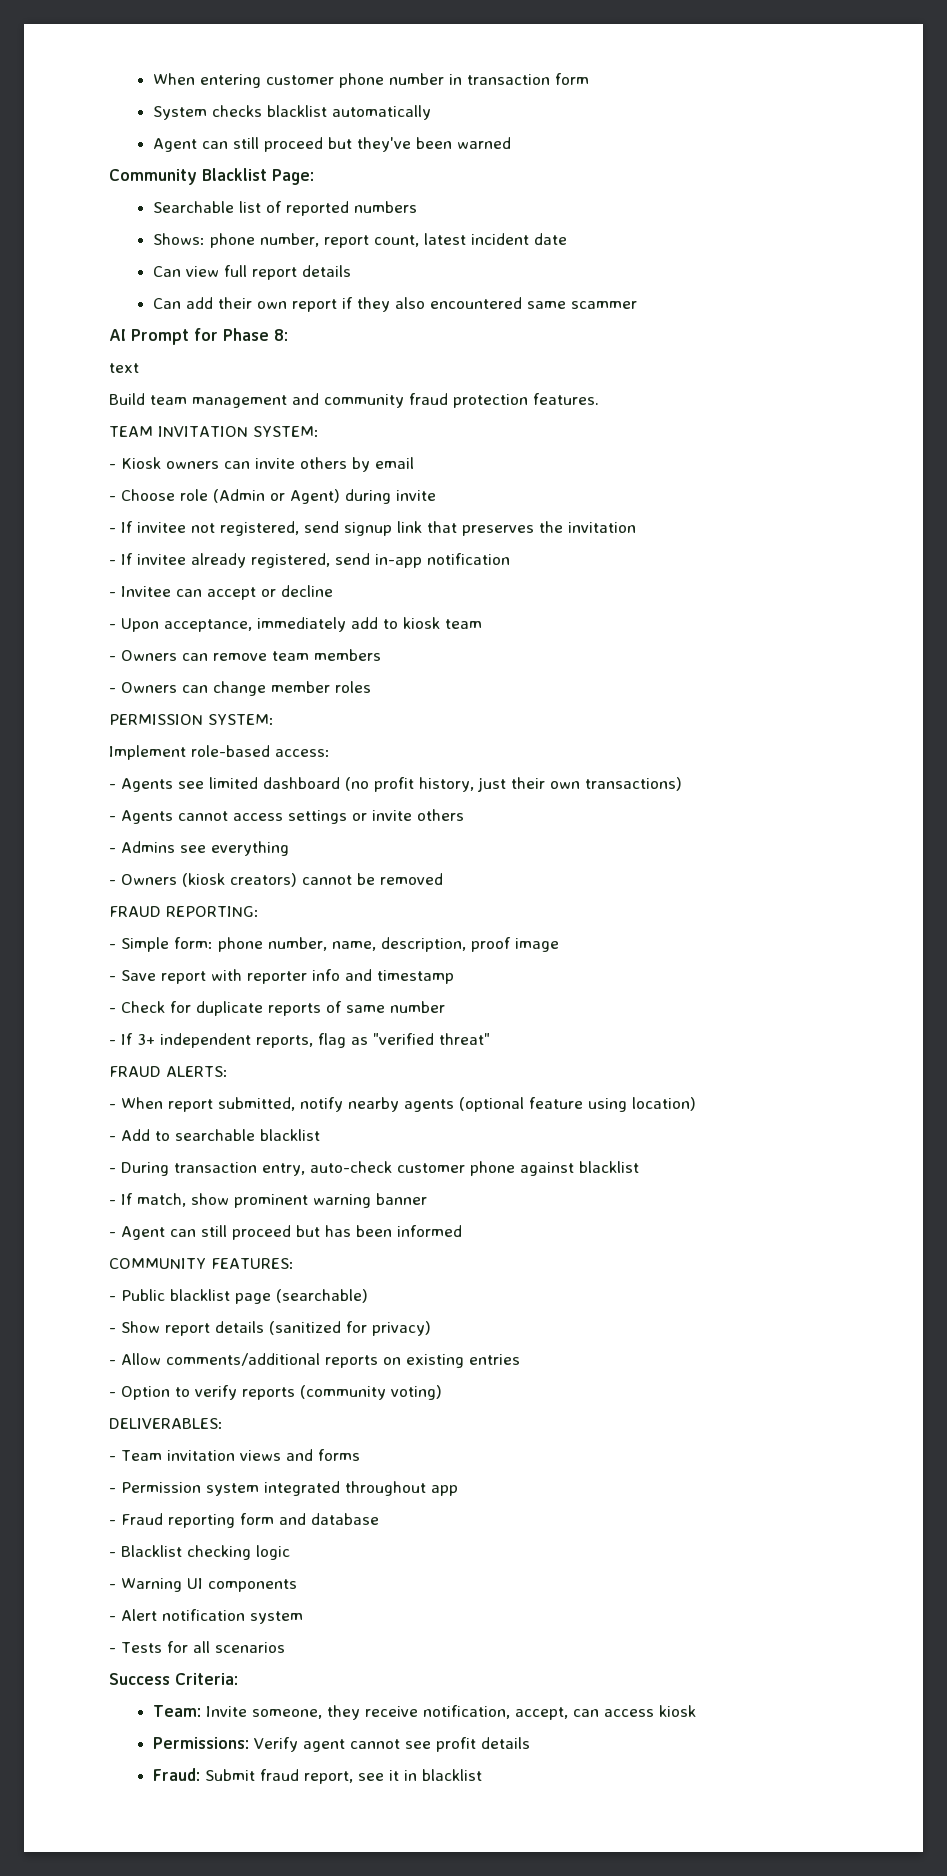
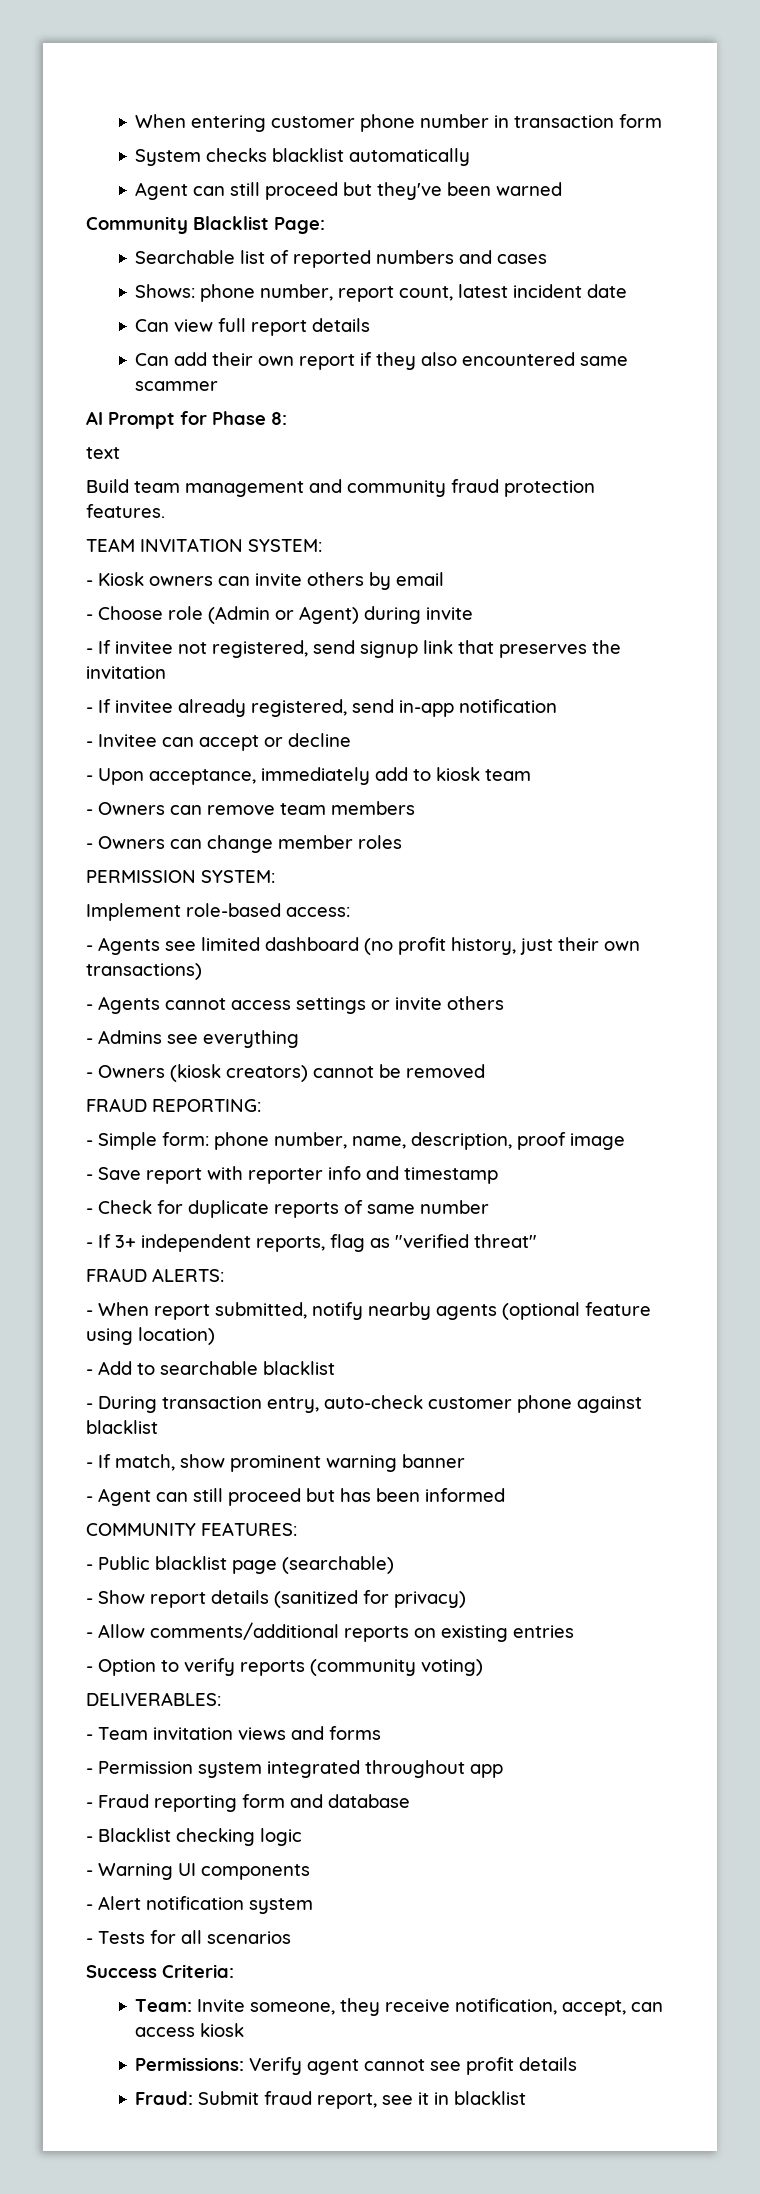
- Searchable list of reported numbers
+ Searchable list of reported numbers and cases

